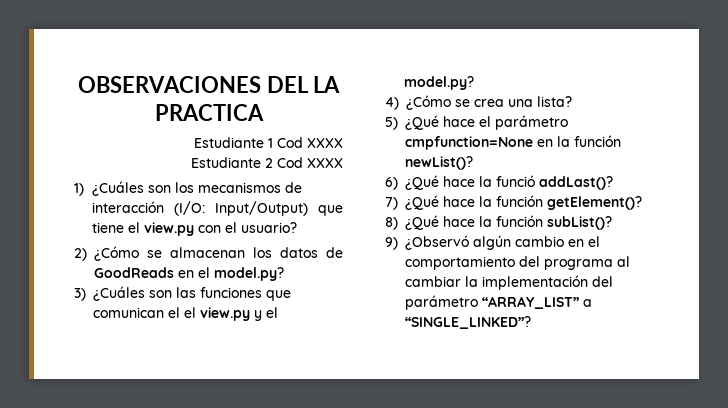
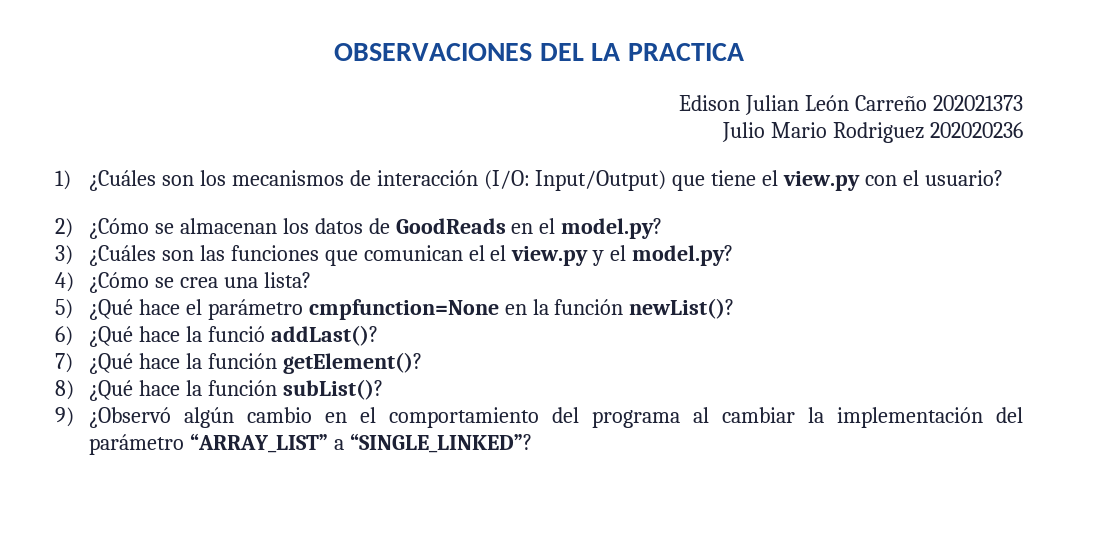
- Estudiante 1 Cod XXXX
- Estudiante 2 Cod XXXX
+ Edison Julian León Carreño 202021373
+ Julio Mario Rodriguez 202020236

